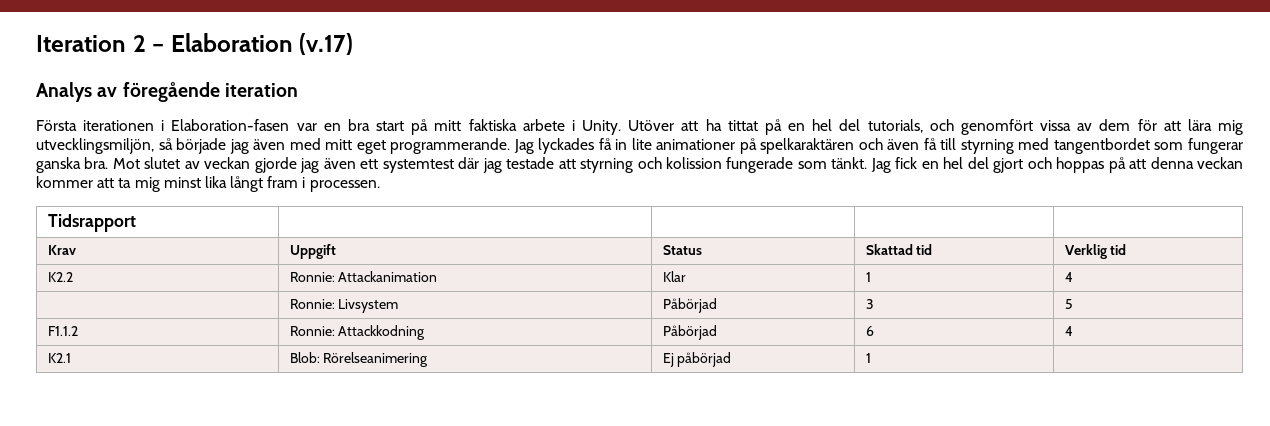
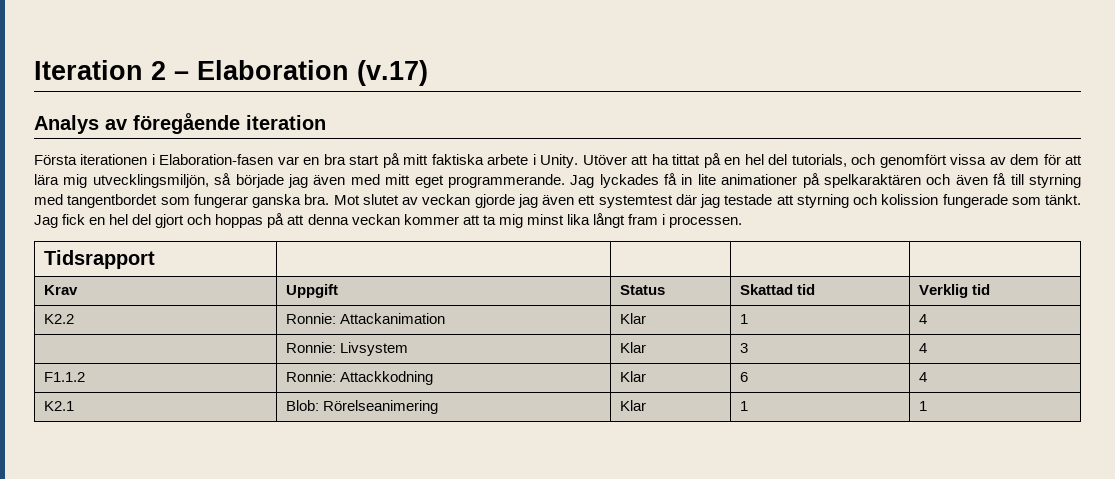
- | Ronnie: Livsystem | Påbörjad | 3 | 5
+ | Ronnie: Livsystem | Klar | 3 | 4
- F1.1.2 | Ronnie: Attackkodning | Påbörjad | 6 | 4
+ F1.1.2 | Ronnie: Attackkodning | Klar | 6 | 4
- K2.1 | Blob: Rörelseanimering | Ej påbörjad | 1 |
+ K2.1 | Blob: Rörelseanimering | Klar | 1 | 1

